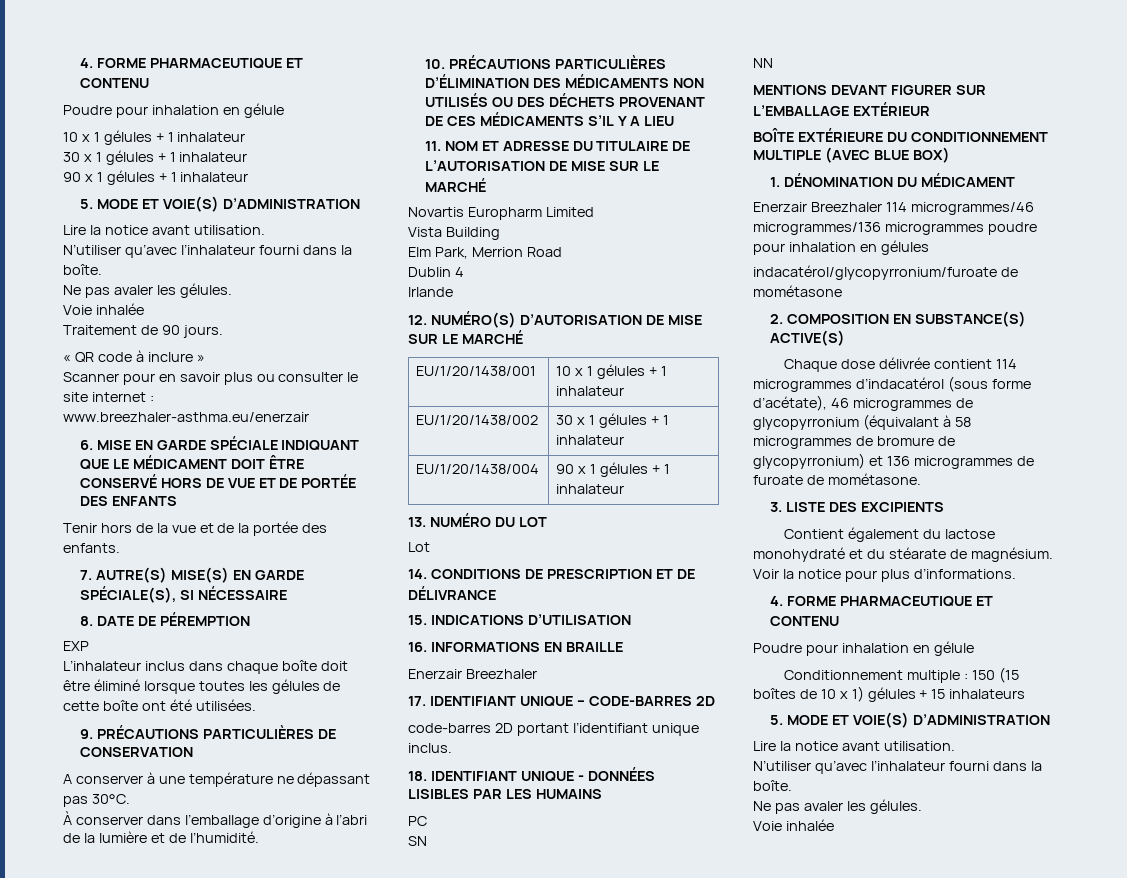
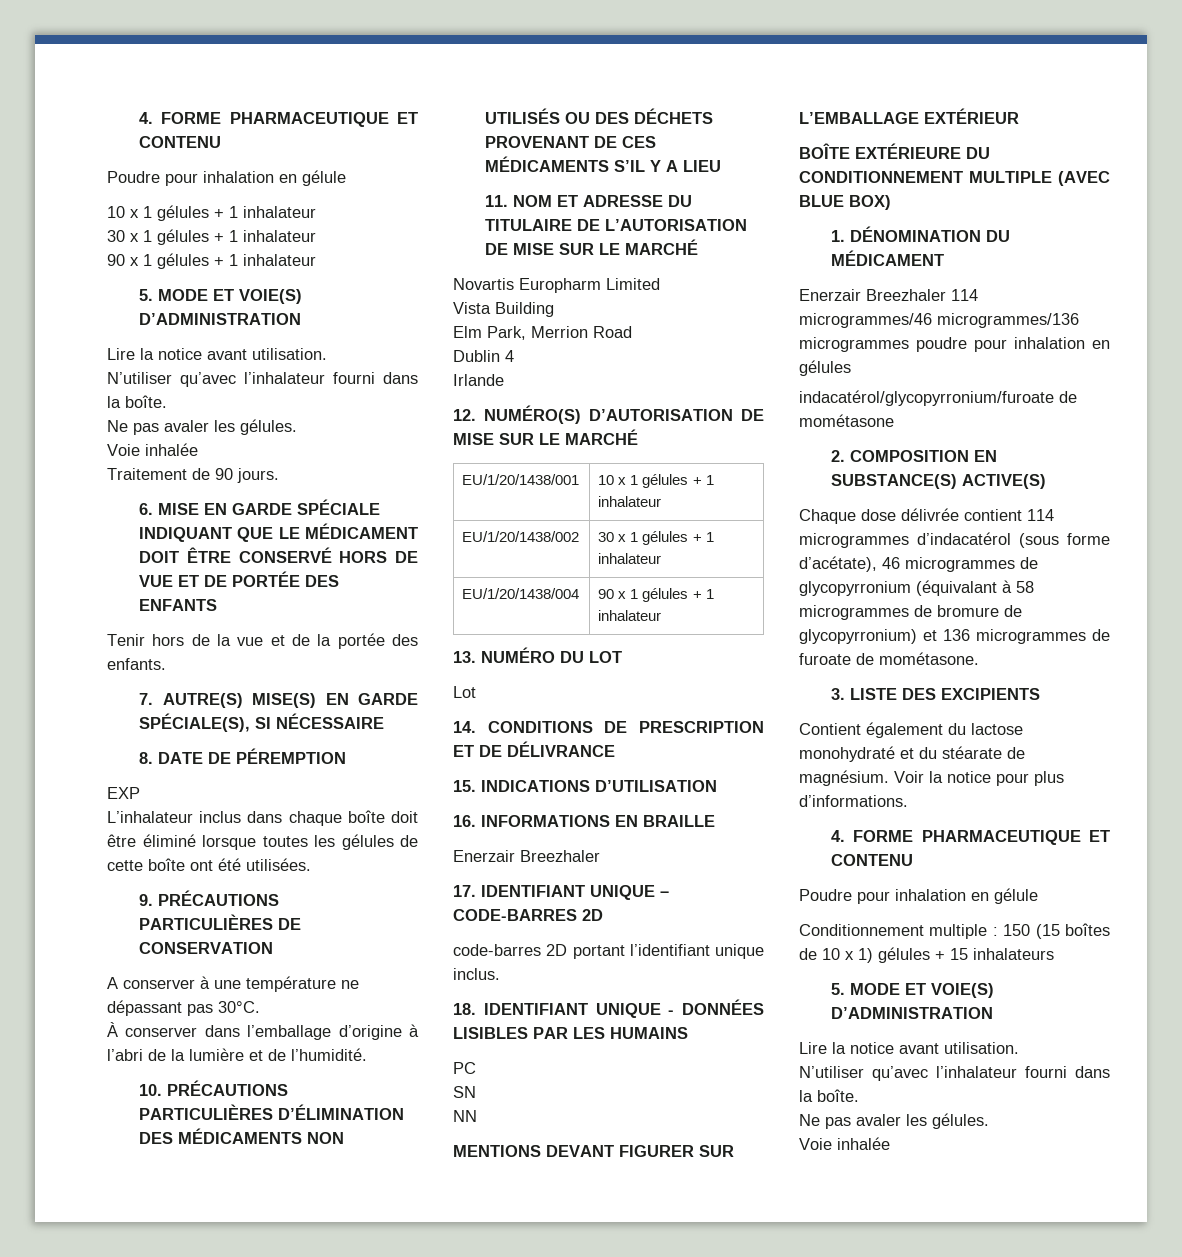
- « QR code à inclure »
- Scanner pour en savoir plus ou consulter le site internet : www.breezhaler-asthma.eu/enerzair

